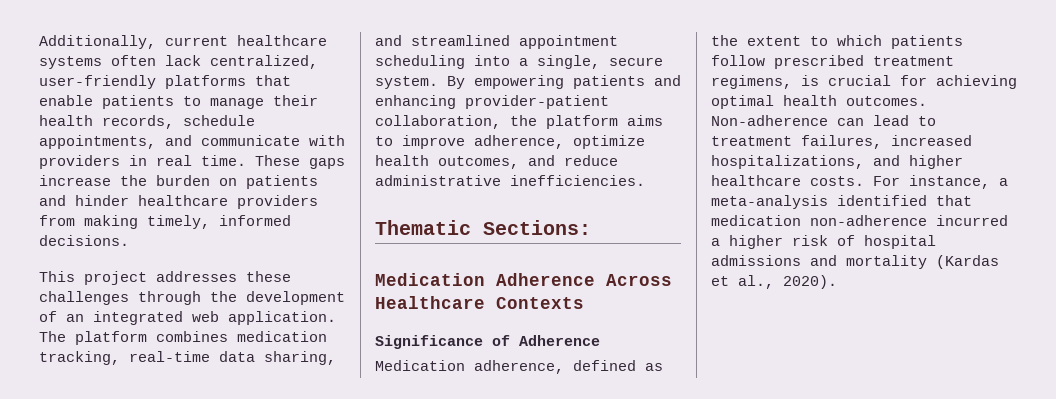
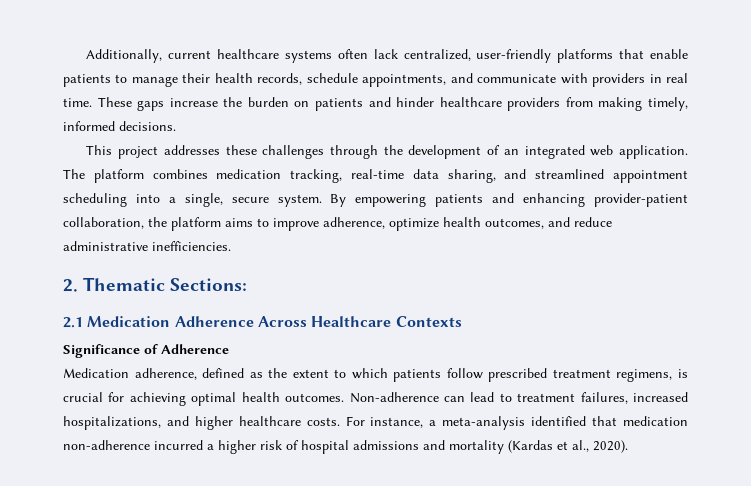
- Thematic Sections:
+ 2. Thematic Sections:
- Medication Adherence Across Healthcare Contexts
+ 2.1 Medication Adherence Across Healthcare Contexts

